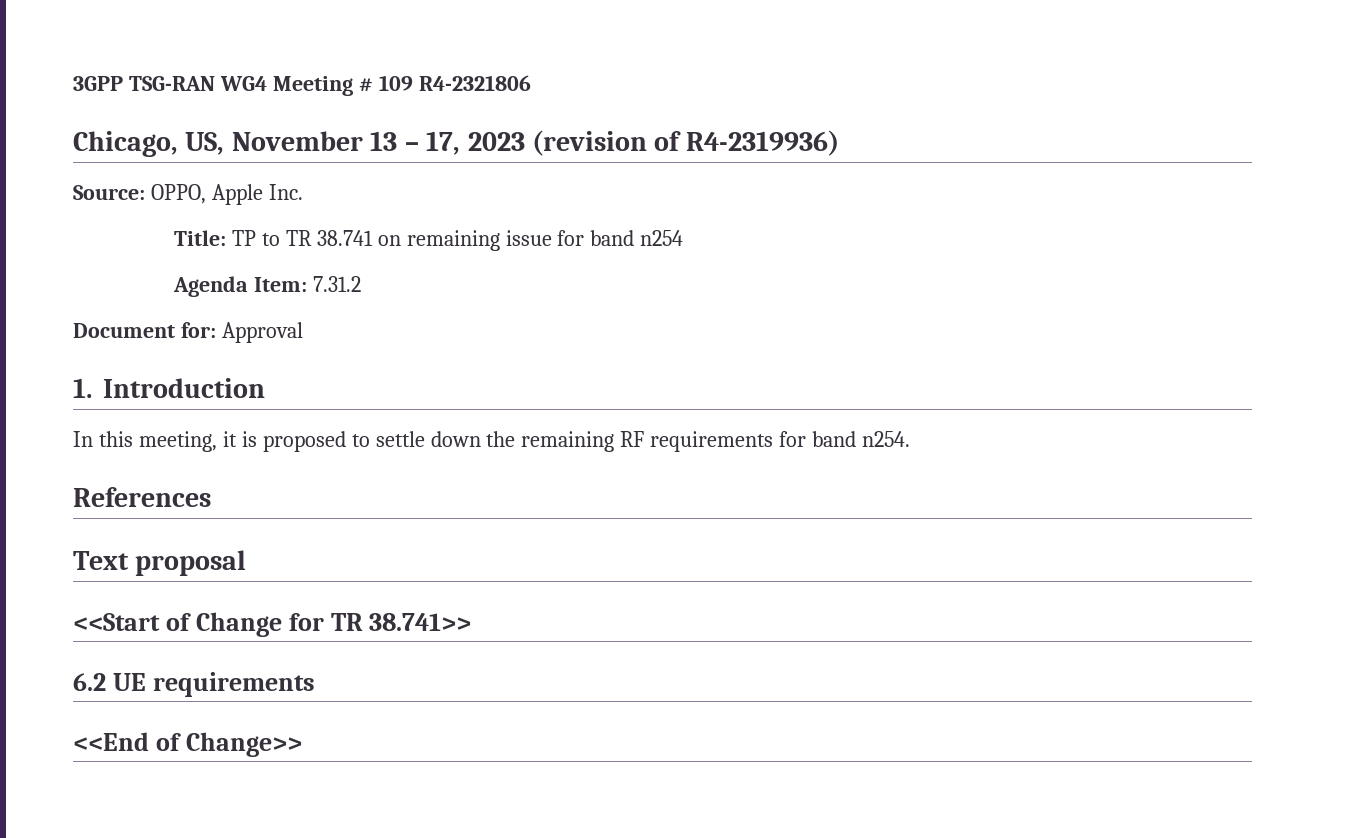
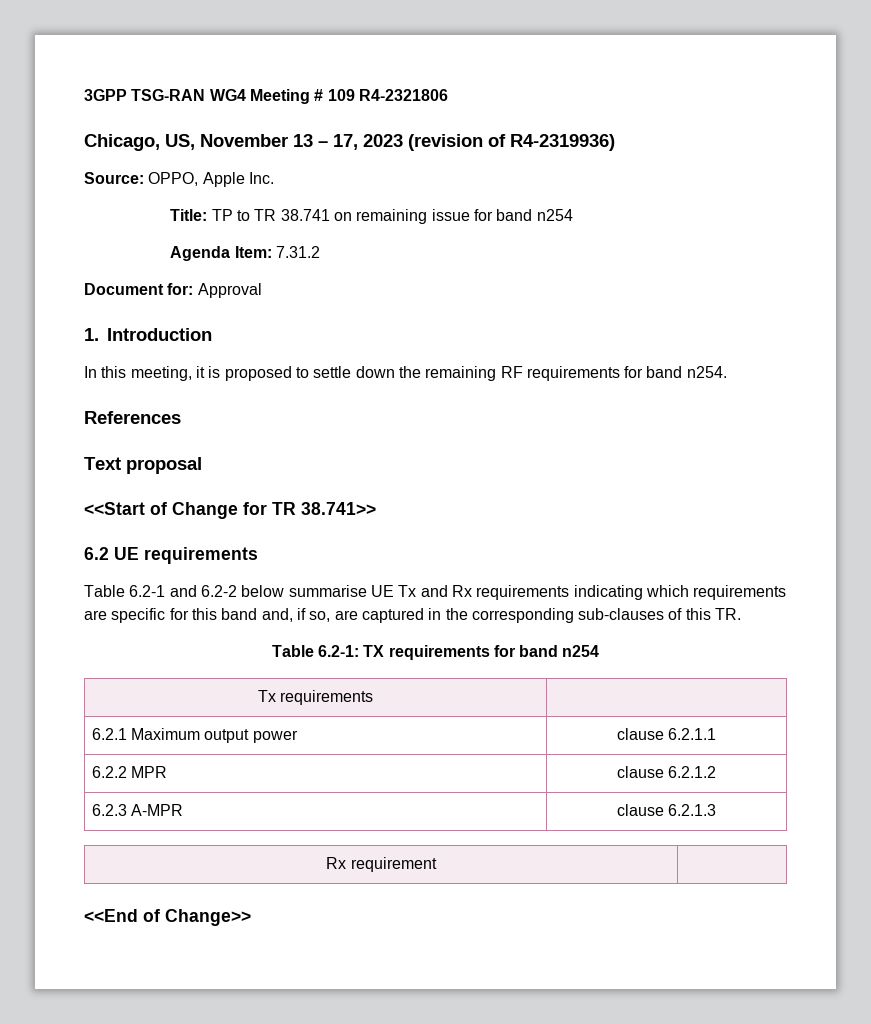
+ Table 6.2-1 and 6.2-2 below summarise UE Tx and Rx requirements indicating which requirements are specific for this band and, if so, are captured in the corresponding sub-clauses of this TR.
+ Table 6.2-1: TX requirements for band n254
+ Tx requirements |
+ 6.2.1 Maximum output power | clause 6.2.1.1
+ 6.2.2 MPR | clause 6.2.1.2
+ 6.2.3 A-MPR | clause 6.2.1.3
+ Rx requirement |

